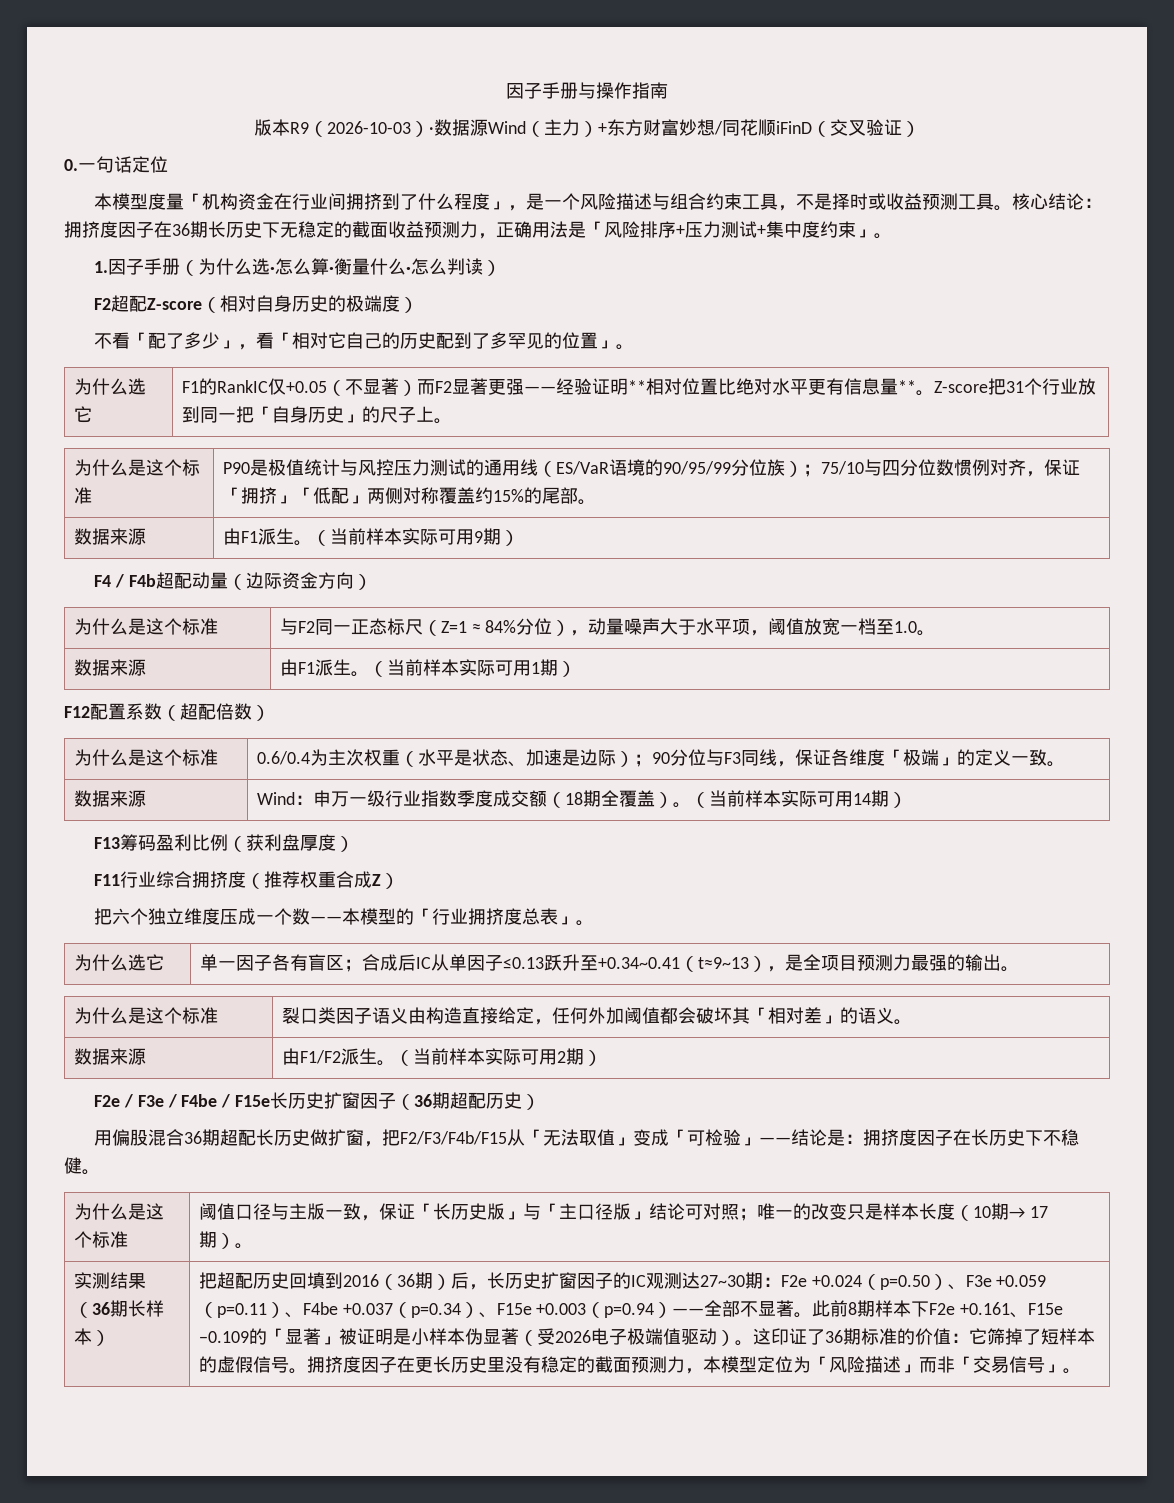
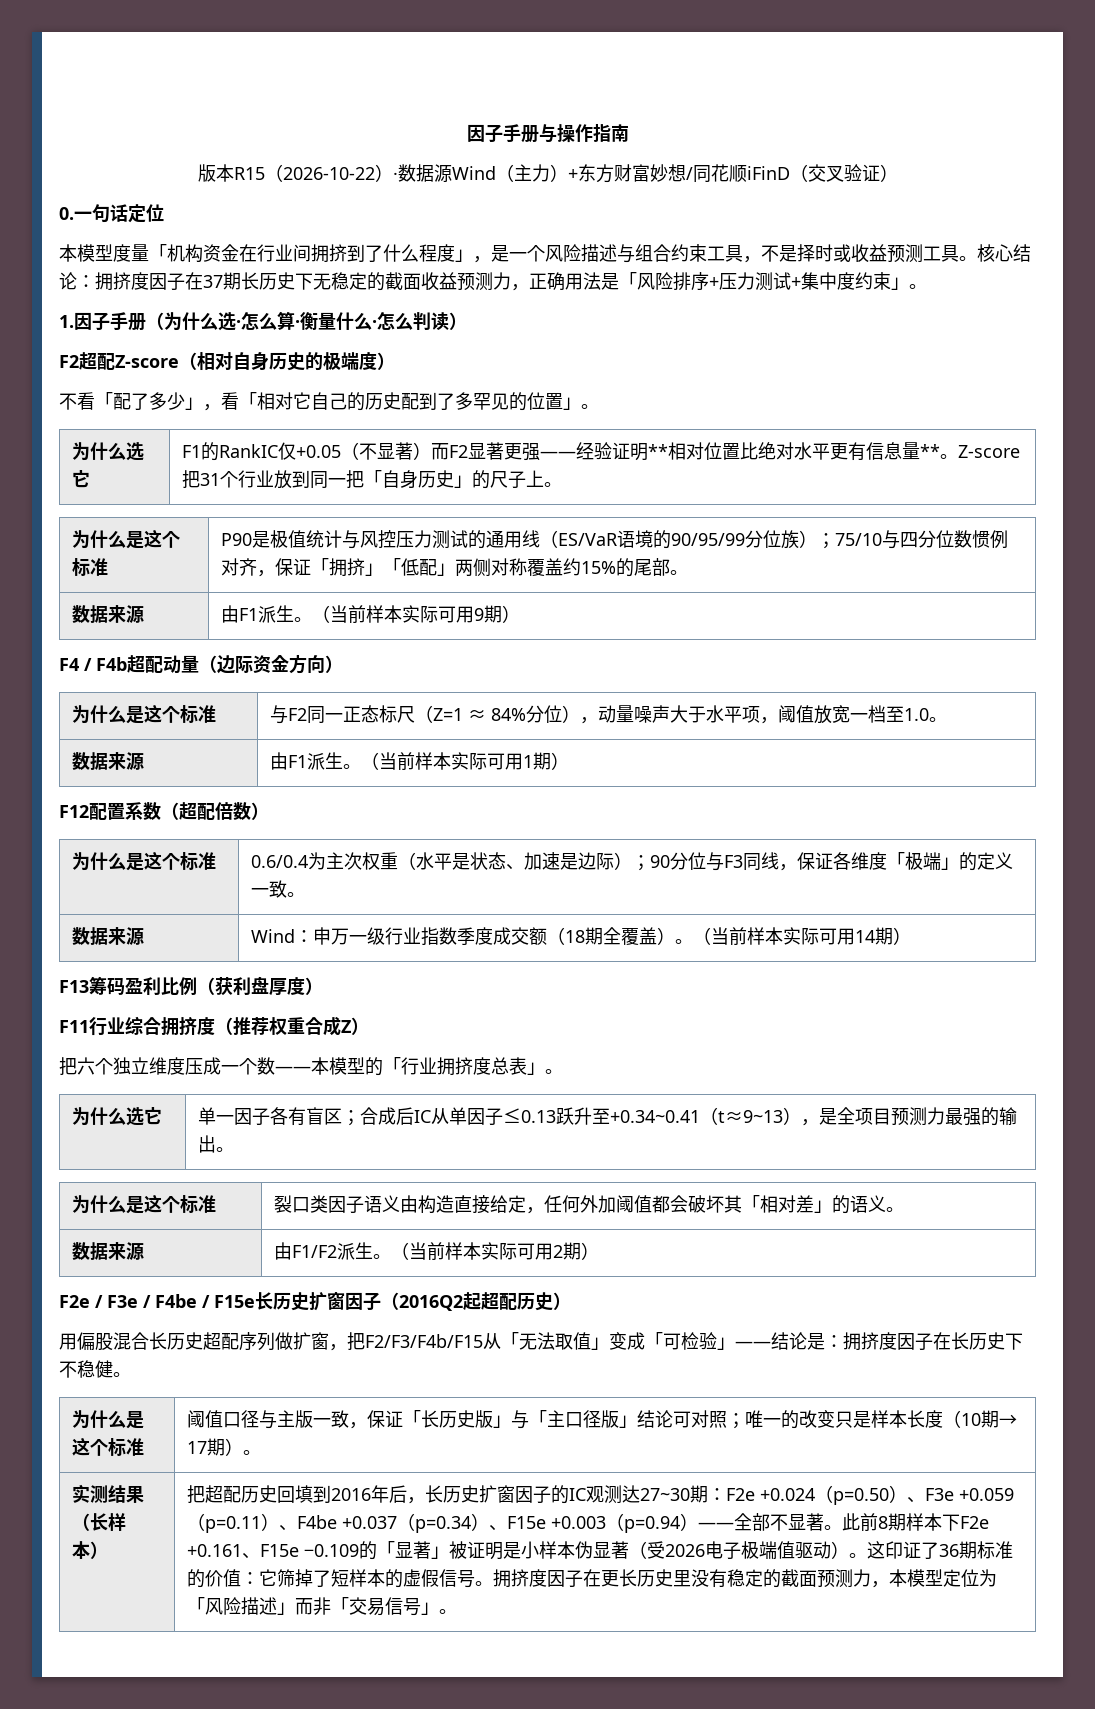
- 版本R9（2026-10-03）·数据源Wind（主力）+东方财富妙想/同花顺iFinD（交叉验证）
+ 版本R15（2026-10-22）·数据源Wind（主力）+东方财富妙想/同花顺iFinD（交叉验证）
- 核心结论：拥挤度因子在36期长历史下无稳定的截面收益预测力，正确用法是「风险排序+压力测试+集中度约束」。
+ 核心结论：拥挤度因子在37期长历史下无稳定的截面收益预测力，正确用法是「风险排序+压力测试+集中度约束」。
- F2e / F3e / F4be / F15e长历史扩窗因子（36期超配历史）
+ F2e / F3e / F4be / F15e长历史扩窗因子（2016Q2起超配历史）
- 用偏股混合36期超配长历史做扩窗，把F2/F3/F4b/F15从「无法取值」变成「可检验」——结论是：拥挤度因子在长历史下不稳健。
+ 用偏股混合长历史超配序列做扩窗，把F2/F3/F4b/F15从「无法取值」变成「可检验」——结论是：拥挤度因子在长历史下不稳健。
- 实测结果（36期长样本）
+ 实测结果（长样本）
- 把超配历史回填到2016（36期）后，长历史扩窗因子的IC观测达27~30期：F2e +0.024（p=0.50）、F3e +0.059（p=0.11）、F4be +0.037（p=0.34）、F15e +0.003（p=0.94）——全部不显著。
+ 把超配历史回填到2016年后，长历史扩窗因子的IC观测达27~30期：F2e +0.024（p=0.50）、F3e +0.059（p=0.11）、F4be +0.037（p=0.34）、F15e +0.003（p=0.94）——全部不显著。

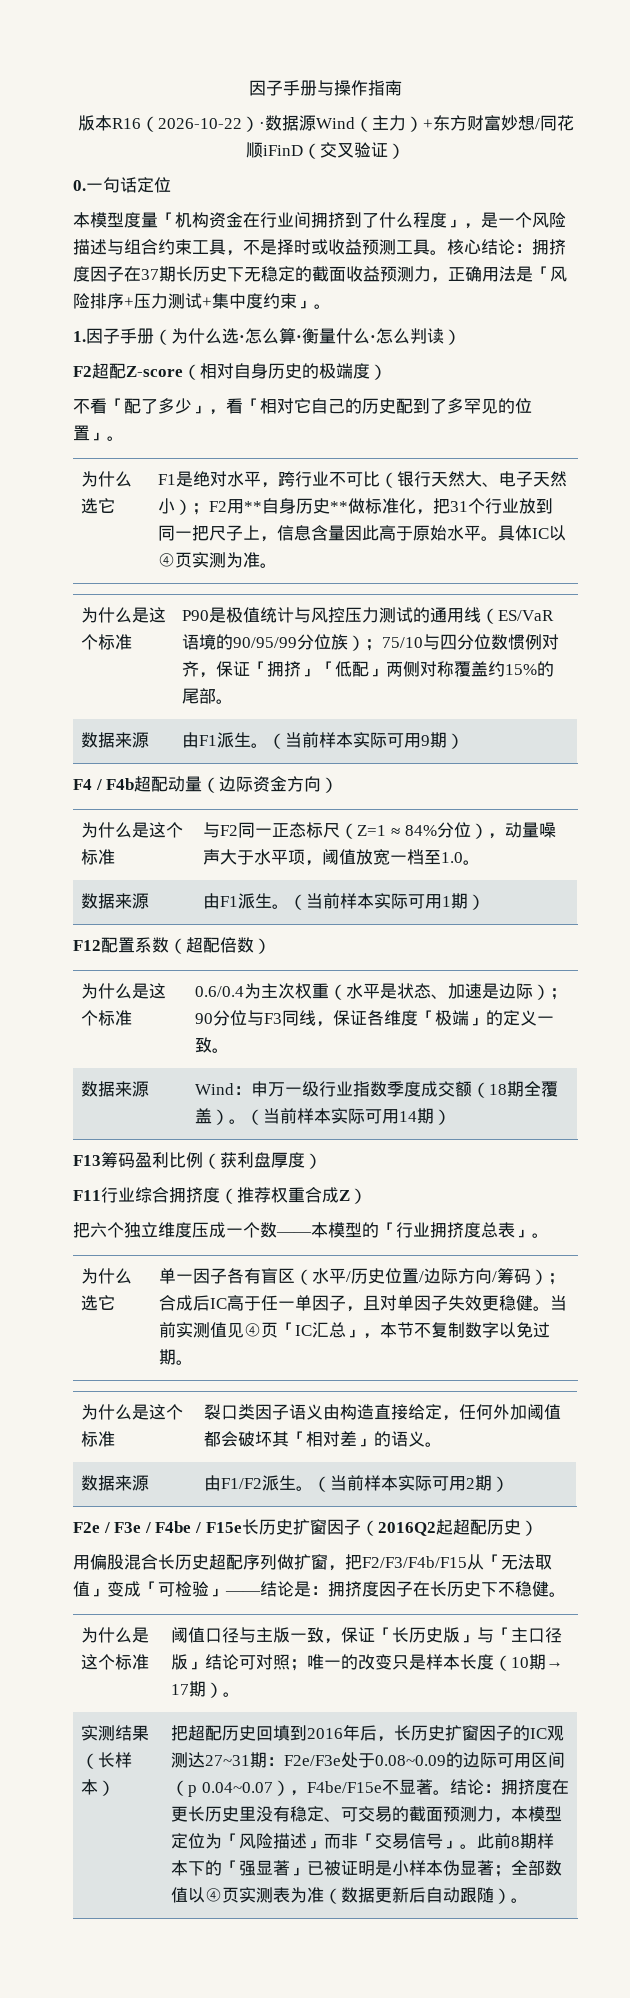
- 版本R15（2026-10-22）·数据源Wind（主力）+东方财富妙想/同花顺iFinD（交叉验证）
+ 版本R16（2026-10-22）·数据源Wind（主力）+东方财富妙想/同花顺iFinD（交叉验证）
- F1的RankIC仅+0.05（不显著）而F2显著更强——经验证明**相对位置比绝对水平更有信息量**。Z-score把31个行业放到同一把「自身历史」的尺子上。
+ F1是绝对水平，跨行业不可比（银行天然大、电子天然小）；F2用**自身历史**做标准化，把31个行业放到同一把尺子上，信息含量因此高于原始水平。具体IC以④页实测为准。
- 单一因子各有盲区；合成后IC从单因子≤0.13跃升至+0.34~0.41（t≈9~13），是全项目预测力最强的输出。
+ 单一因子各有盲区（水平/历史位置/边际方向/筹码）；合成后IC高于任一单因子，且对单因子失效更稳健。当前实测值见④页「IC汇总」，本节不复制数字以免过期。
- 把超配历史回填到2016年后，长历史扩窗因子的IC观测达27~30期：F2e +0.024（p=0.50）、F3e +0.059（p=0.11）、F4be +0.037（p=0.34）、F15e +0.003（p=0.94）——全部不显著。此前8期样本下F2e +0.161、F15e −0.109的「显著」被证明是小样本伪显著（受2026电子极端值驱动）。这印证了36期标准的价值：它筛掉了短样本的虚假信号。拥挤度因子在更长历史里没有稳定的截面预测力，本模型定位为「风险描述」而非「交易信号」。
+ 把超配历史回填到2016年后，长历史扩窗因子的IC观测达27~31期：F2e/F3e处于0.08~0.09的边际可用区间（p 0.04~0.07），F4be/F15e不显著。结论：拥挤度在更长历史里没有稳定、可交易的截面预测力，本模型定位为「风险描述」而非「交易信号」。
+ 此前8期样本下的「强显著」已被证明是小样本伪显著；全部数值以④页实测表为准（数据更新后自动跟随）。

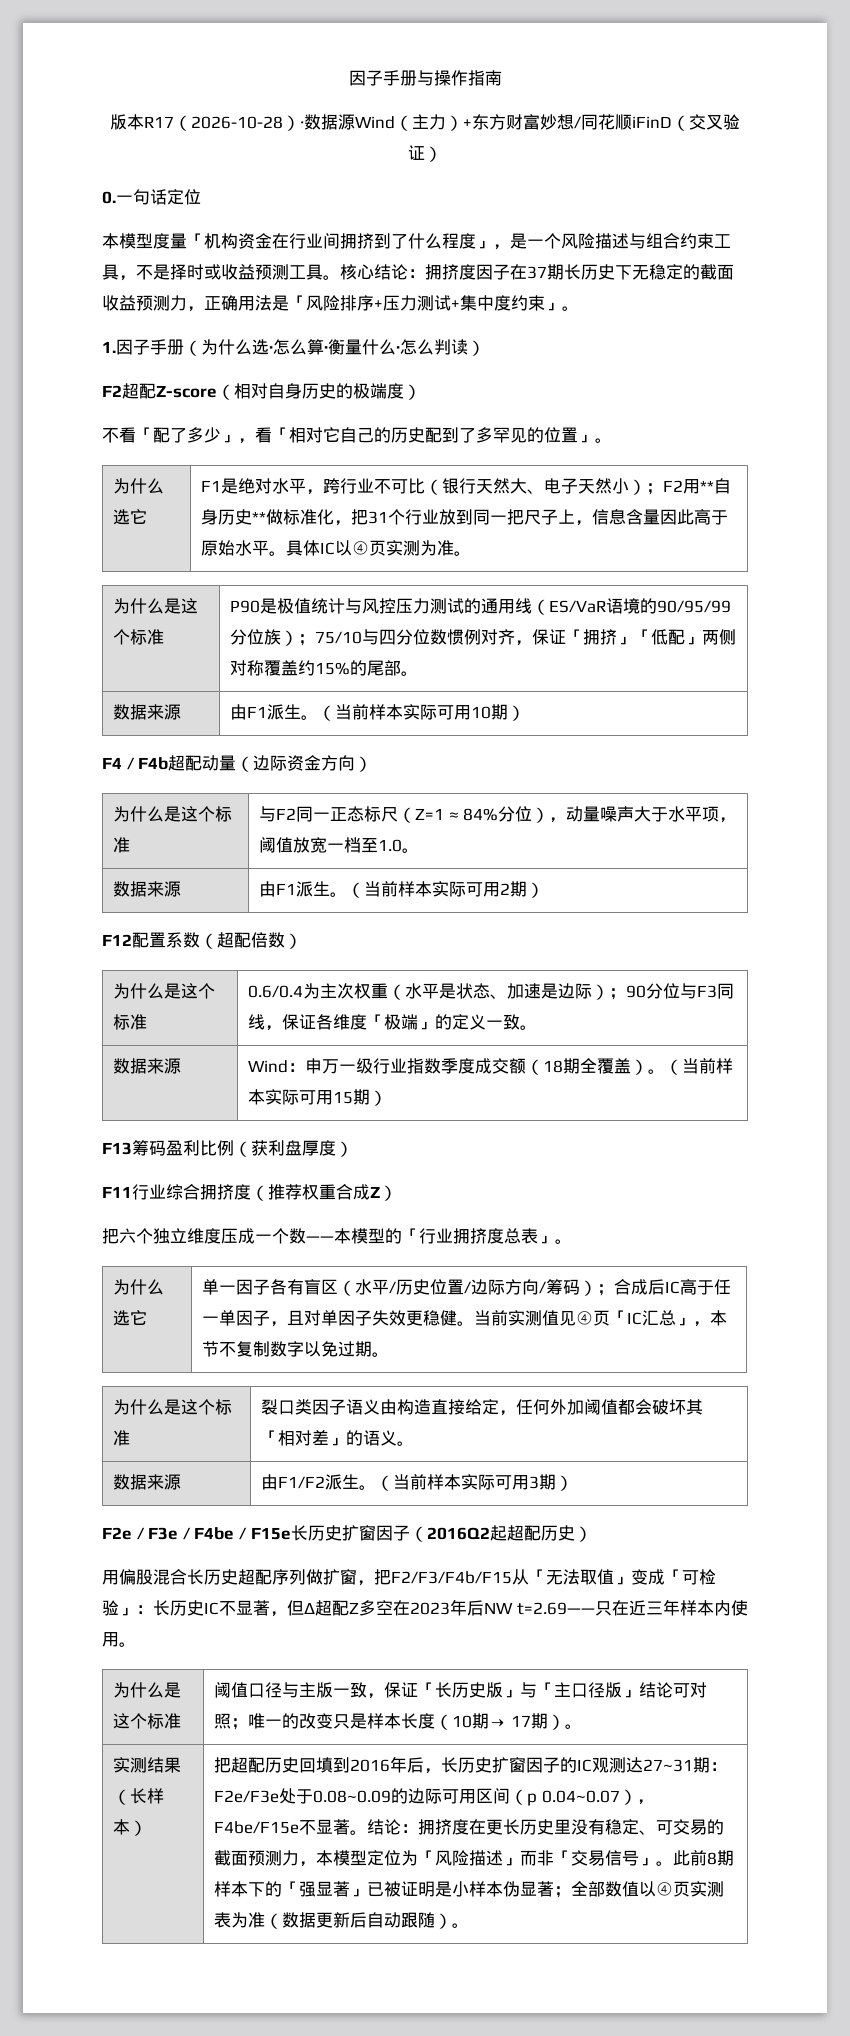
- 版本R16（2026-10-22）·数据源Wind（主力）+东方财富妙想/同花顺iFinD（交叉验证）
+ 版本R17（2026-10-28）·数据源Wind（主力）+东方财富妙想/同花顺iFinD（交叉验证）
- 数据来源 | 由F1派生。（当前样本实际可用9期）
+ 数据来源 | 由F1派生。（当前样本实际可用10期）
- 数据来源 | 由F1派生。（当前样本实际可用1期）
+ 数据来源 | 由F1派生。（当前样本实际可用2期）
- 数据来源 | Wind：申万一级行业指数季度成交额（18期全覆盖）。（当前样本实际可用14期）
+ 数据来源 | Wind：申万一级行业指数季度成交额（18期全覆盖）。（当前样本实际可用15期）
- 数据来源 | 由F1/F2派生。（当前样本实际可用2期）
+ 数据来源 | 由F1/F2派生。（当前样本实际可用3期）
- 用偏股混合长历史超配序列做扩窗，把F2/F3/F4b/F15从「无法取值」变成「可检验」——结论是：拥挤度因子在长历史下不稳健。
+ 用偏股混合长历史超配序列做扩窗，把F2/F3/F4b/F15从「无法取值」变成「可检验」：长历史IC不显著，但Δ超配Z多空在2023年后NW t=2.69——只在近三年样本内使用。

